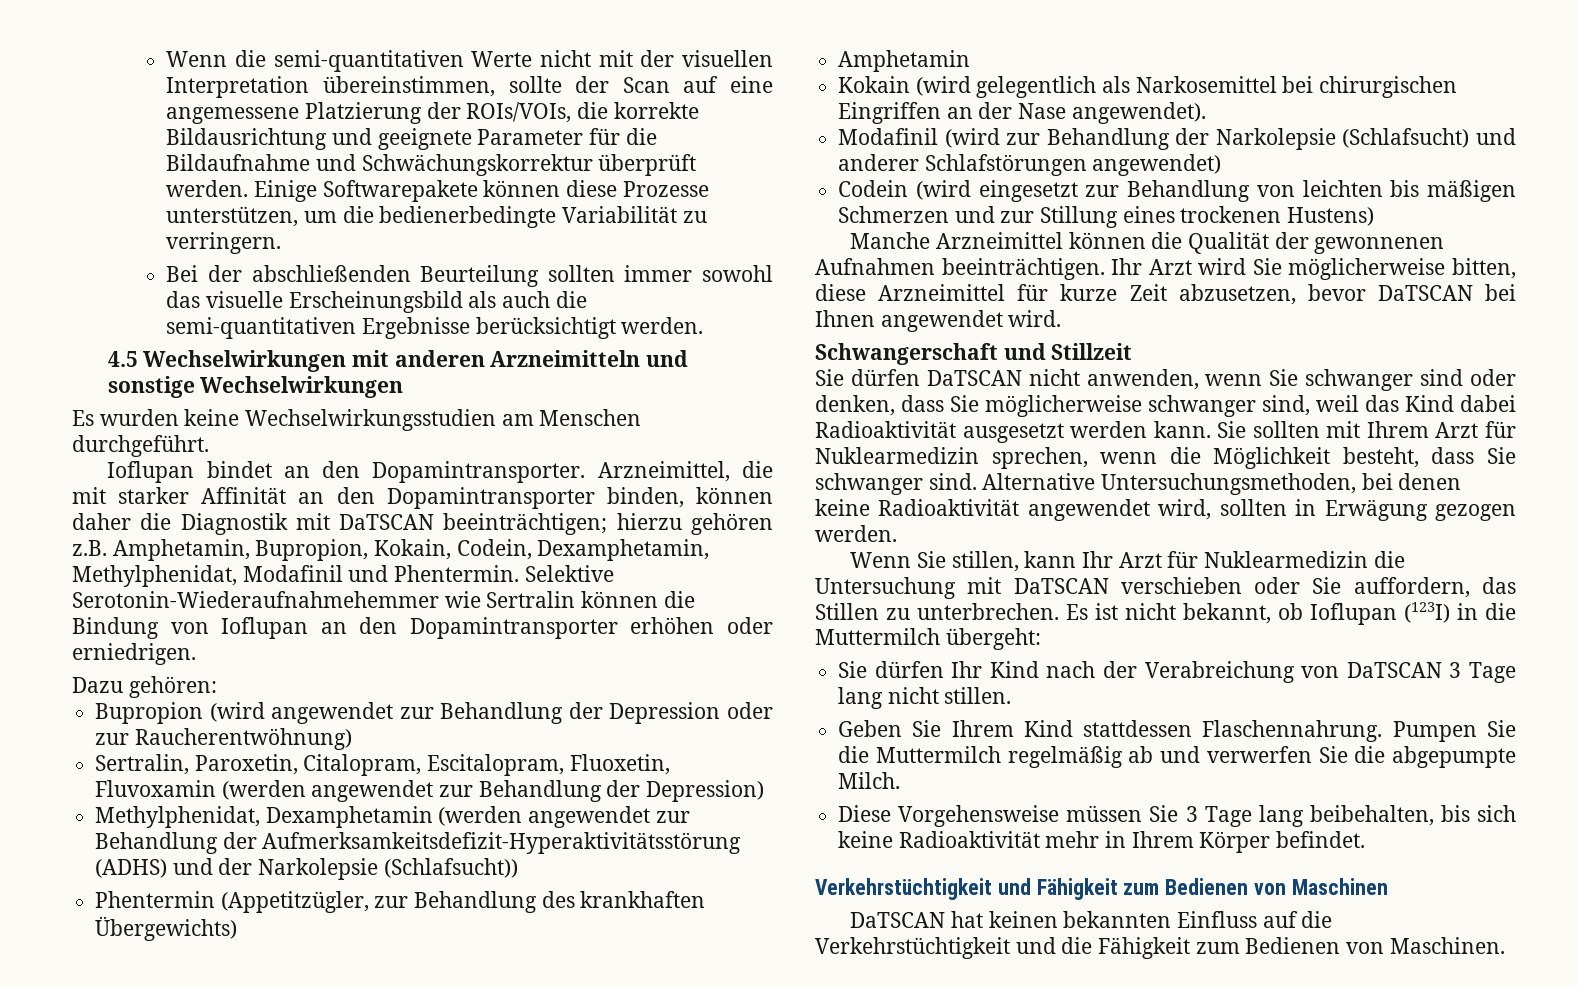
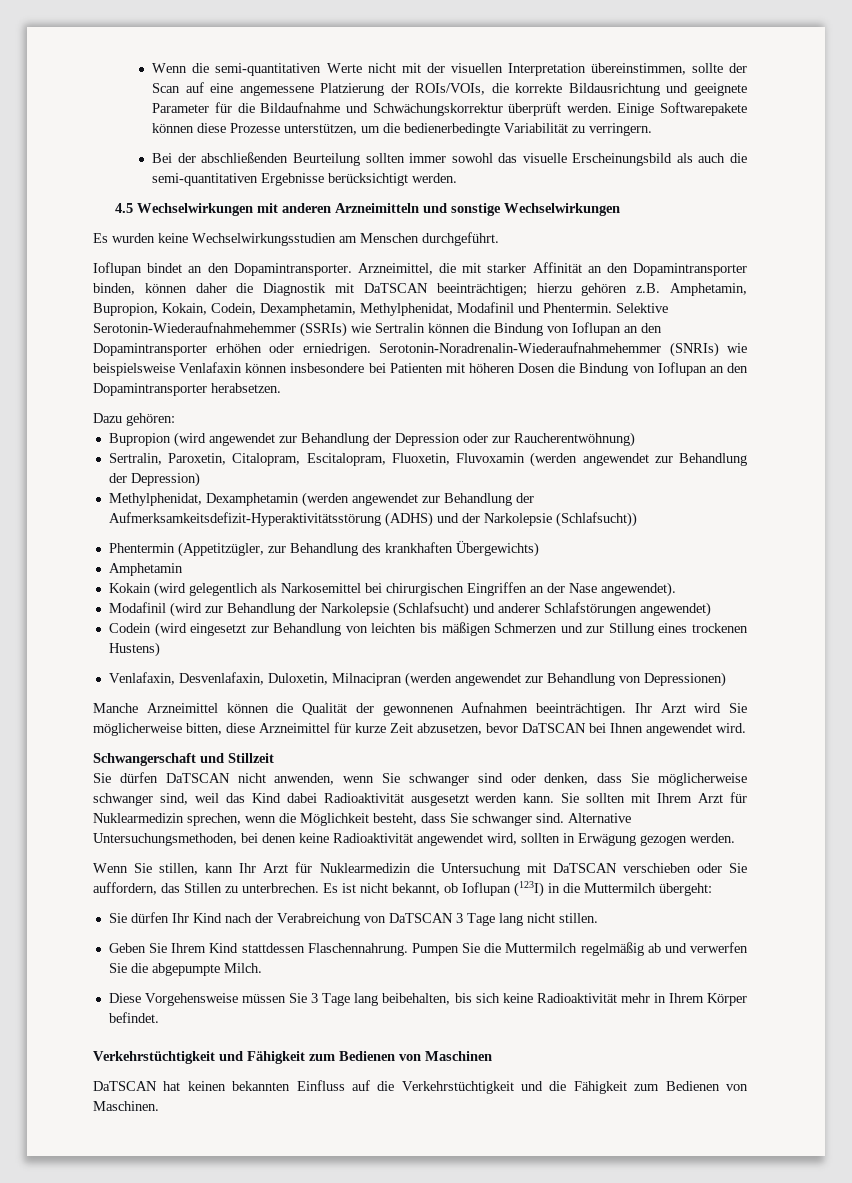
- Selektive Serotonin-Wiederaufnahmehemmer wie Sertralin können die Bindung von Ioflupan an den Dopamintransporter erhöhen oder erniedrigen.
+ Selektive Serotonin-Wiederaufnahmehemmer (SSRIs) wie Sertralin können die Bindung von Ioflupan an den Dopamintransporter erhöhen oder erniedrigen. Serotonin-Noradrenalin-Wiederaufnahmehemmer (SNRIs) wie beispielsweise Venlafaxin können insbesondere bei Patienten mit höheren Dosen die Bindung von Ioflupan an den Dopamintransporter herabsetzen.
+ Venlafaxin, Desvenlafaxin, Duloxetin, Milnacipran (werden angewendet zur Behandlung von Depressionen)

